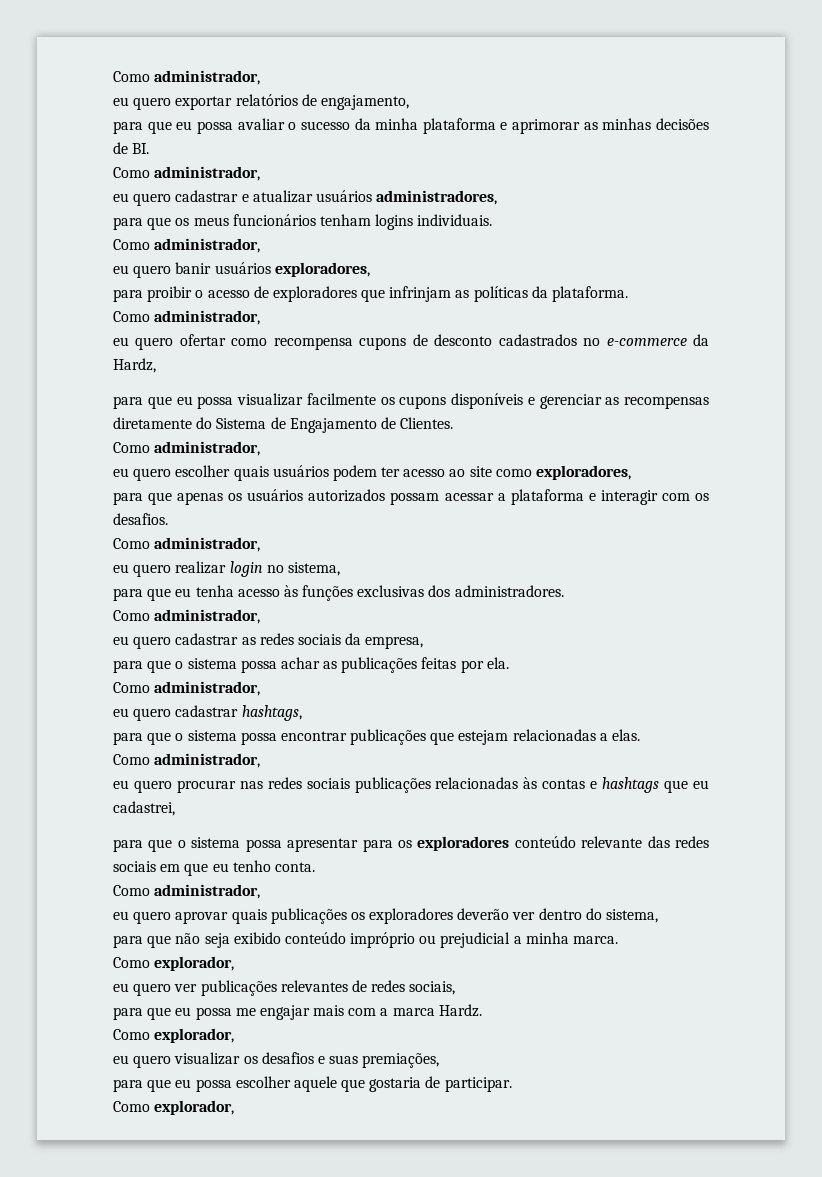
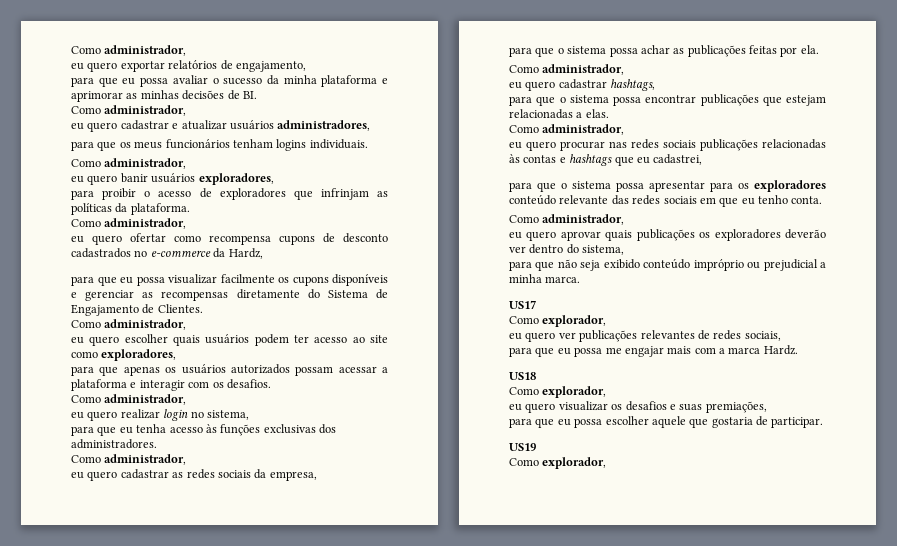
+ US17
+ US18
+ US19

